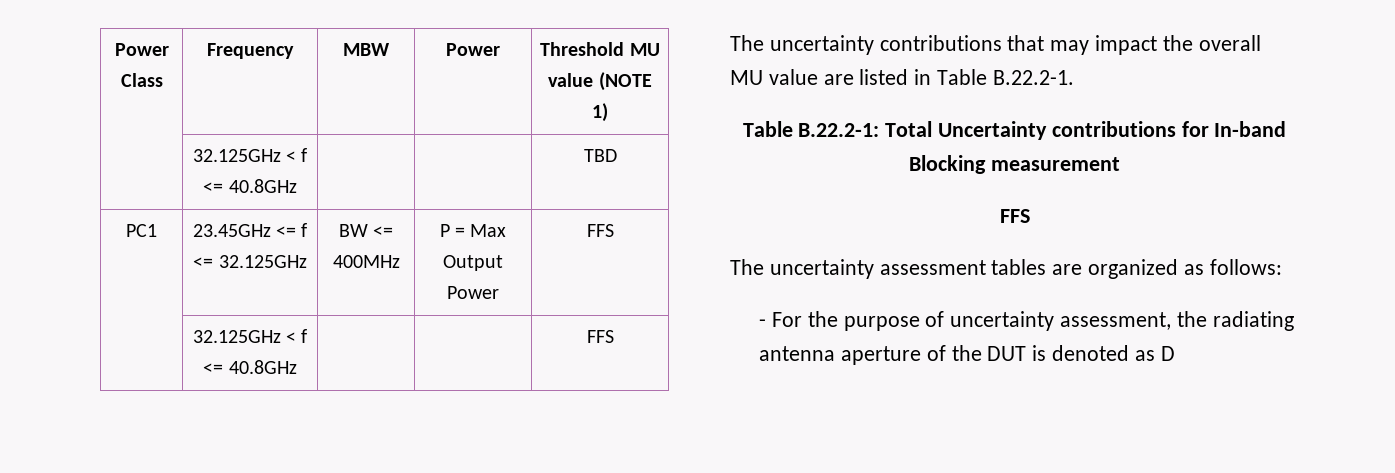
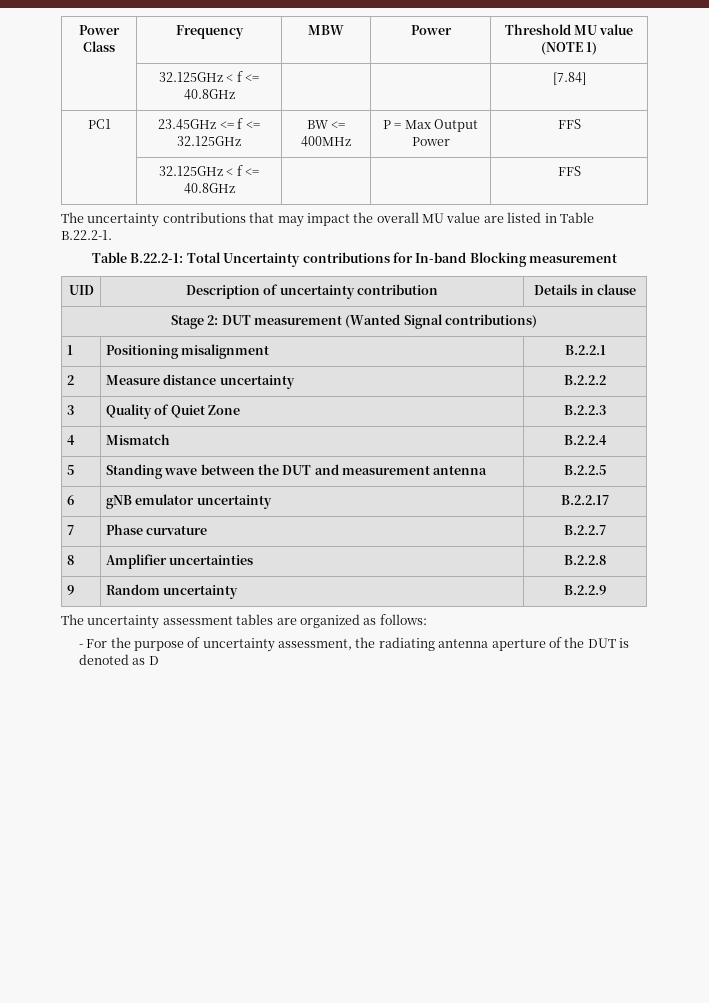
- | 32.125GHz < f <= 40.8GHz | | | TBD
+ | 32.125GHz < f <= 40.8GHz | | | [7.84]
  Table B.22.2-1: Total Uncertainty contributions for In-band Blocking measurement
- FFS
+ UID | Description of uncertainty contribution | Details in clause
+ Stage 2: DUT measurement (Wanted Signal contributions)
+ 1 | Positioning misalignment | B.2.2.1
+ 2 | Measure distance uncertainty | B.2.2.2
+ 3 | Quality of Quiet Zone | B.2.2.3
+ 4 | Mismatch | B.2.2.4
+ 5 | Standing wave between the DUT and measurement antenna | B.2.2.5
+ 6 | gNB emulator uncertainty | B.2.2.17
+ 7 | Phase curvature | B.2.2.7
+ 8 | Amplifier uncertainties | B.2.2.8
+ 9 | Random uncertainty | B.2.2.9

